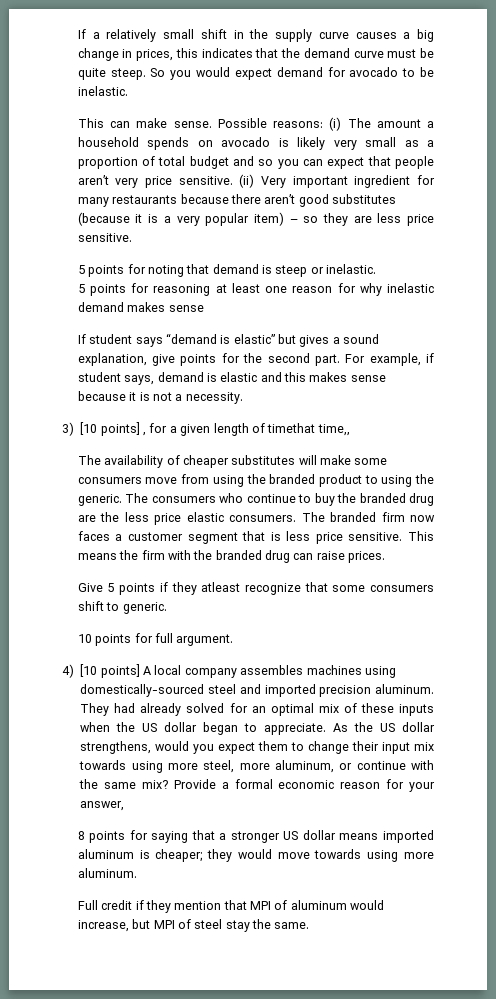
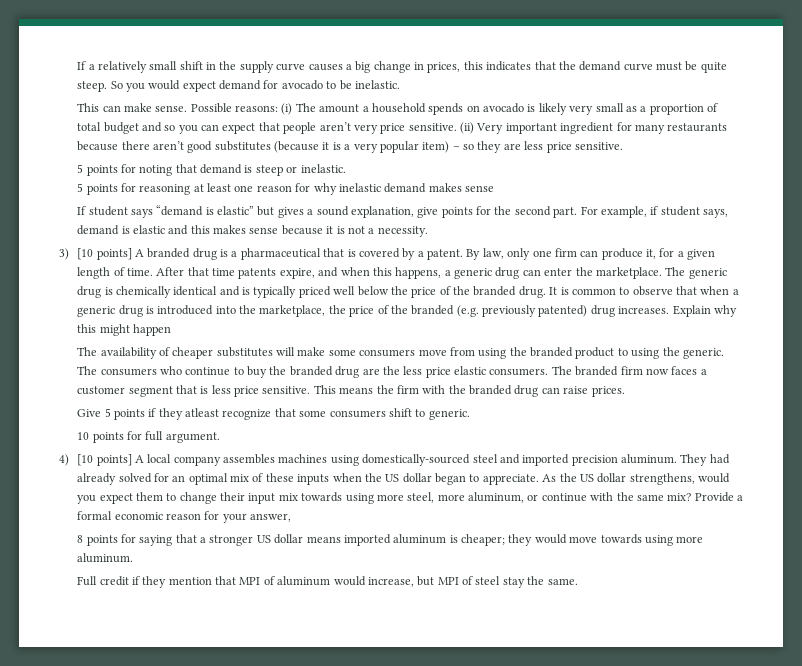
- 3) [10 points] , for a given length of timethat time,,
+ 3) [10 points] A branded drug is a pharmaceutical that is covered by a patent. By law, only one firm can produce it, for a given length of time. After that time patents expire, and when this happens, a generic drug can enter the marketplace. The generic drug is chemically identical and is typically priced well below the price of the branded drug. It is common to observe that when a generic drug is introduced into the marketplace, the price of the branded (e.g. previously patented) drug increases. Explain why this might happen

